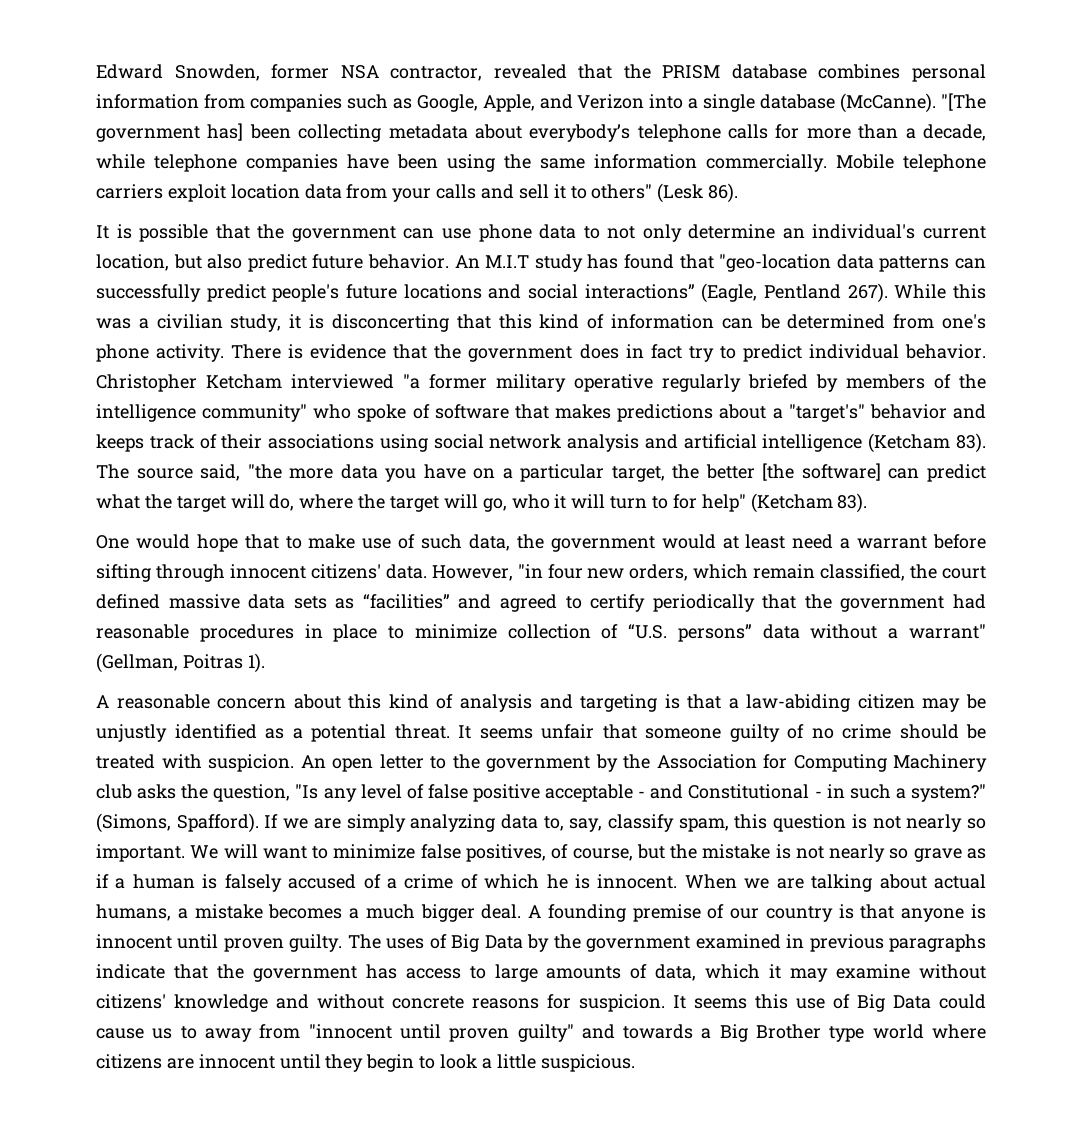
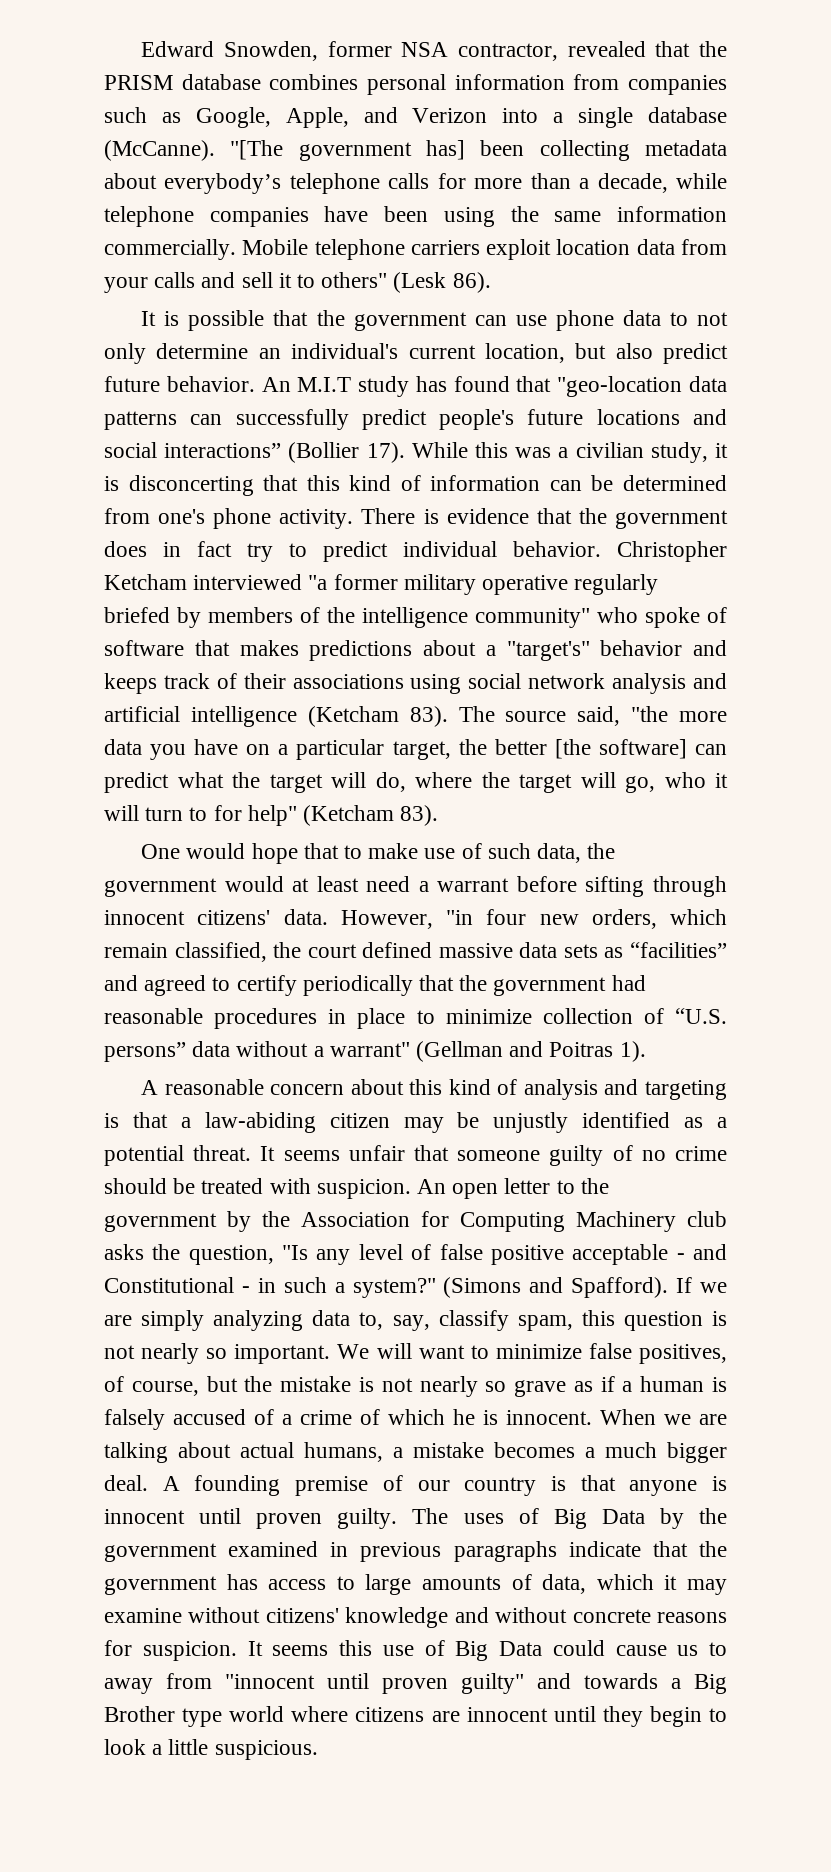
- An M.I.T study has found that "geo-location data patterns can successfully predict people's future locations and social interactions” (Eagle, Pentland 267).
+ An M.I.T study has found that "geo-location data patterns can successfully predict people's future locations and social interactions” (Bollier 17).
- However, "in four new orders, which remain classified, the court defined massive data sets as “facilities” and agreed to certify periodically that the government had reasonable procedures in place to minimize collection of “U.S. persons” data without a warrant" (Gellman, Poitras 1).
+ However, "in four new orders, which remain classified, the court defined massive data sets as “facilities” and agreed to certify periodically that the government had reasonable procedures in place to minimize collection of “U.S. persons” data without a warrant" (Gellman and Poitras 1).
- (Simons, Spafford).
+ (Simons and Spafford).

